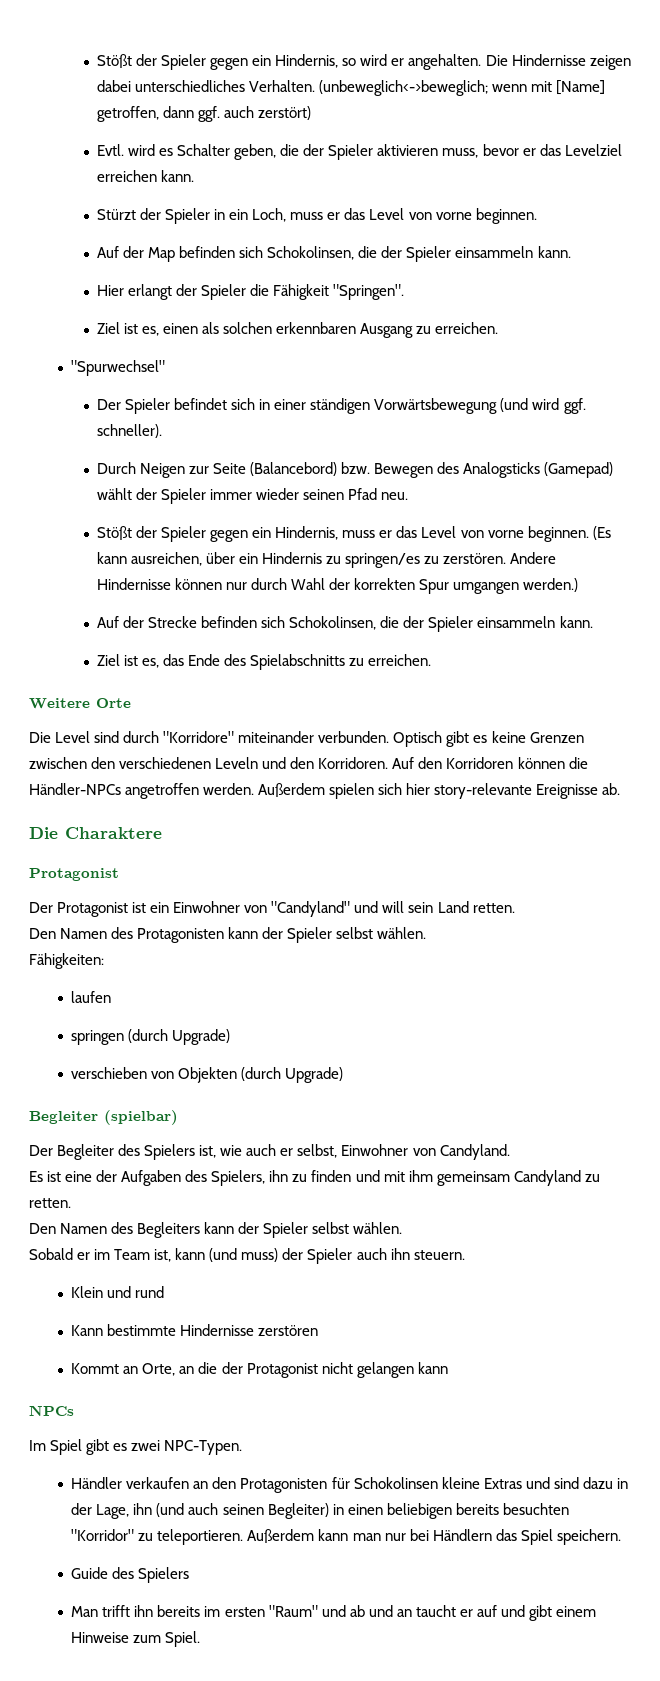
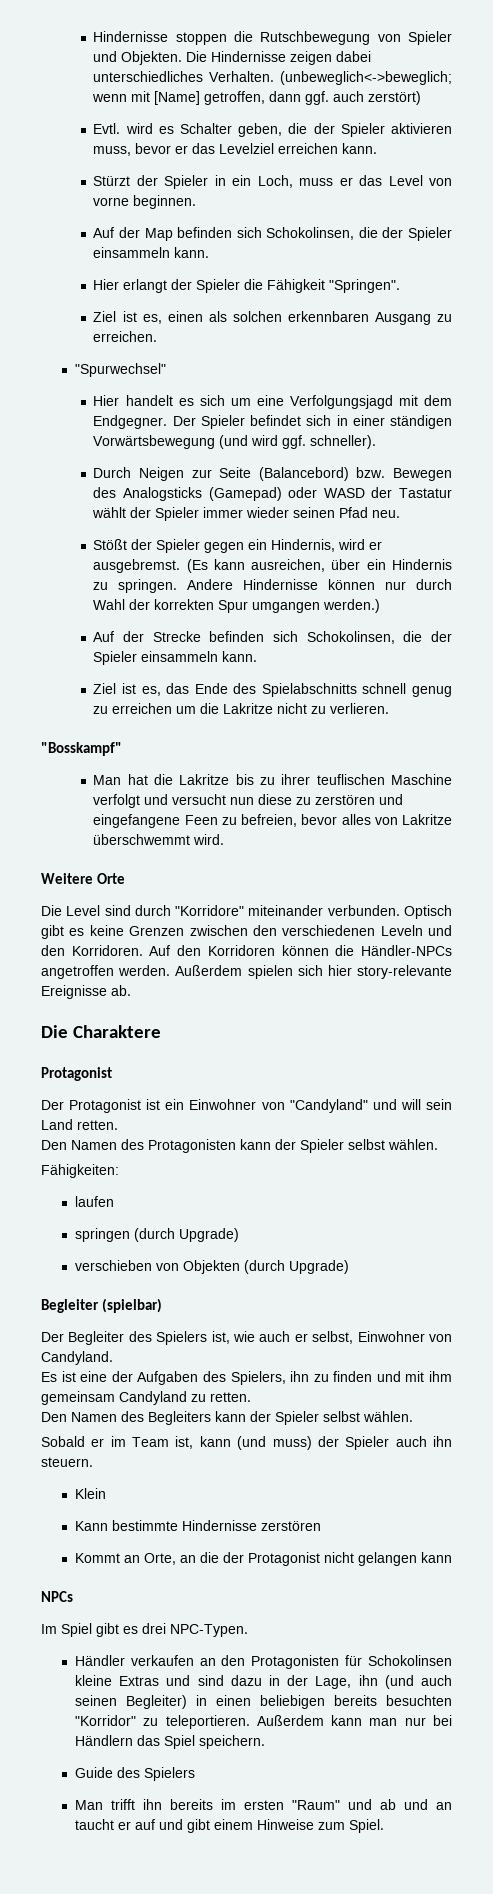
- Stößt der Spieler gegen ein Hindernis, so wird er angehalten.
+ Hindernisse stoppen die Rutschbewegung von Spieler und Objekten.
+ Hier handelt es sich um eine Verfolgungsjagd mit dem Endgegner.
- Durch Neigen zur Seite (Balancebord) bzw. Bewegen des Analogsticks (Gamepad) wählt der Spieler immer wieder seinen Pfad neu.
+ Durch Neigen zur Seite (Balancebord) bzw. Bewegen des Analogsticks (Gamepad) oder WASD der Tastatur wählt der Spieler immer wieder seinen Pfad neu.
- Stößt der Spieler gegen ein Hindernis, muss er das Level von vorne beginnen.
+ Stößt der Spieler gegen ein Hindernis, wird er ausgebremst.
- (Es kann ausreichen, über ein Hindernis zu springen/es zu zerstören.
+ (Es kann ausreichen, über ein Hindernis zu springen.
- Ziel ist es, das Ende des Spielabschnitts zu erreichen.
+ Ziel ist es, das Ende des Spielabschnitts schnell genug zu erreichen um die Lakritze nicht zu verlieren.
+ "Bosskampf"
+ Man hat die Lakritze bis zu ihrer teuflischen Maschine verfolgt und versucht nun diese zu zerstören und eingefangene Feen zu befreien, bevor alles von Lakritze überschwemmt wird.
- Klein und rund
+ Klein
- Im Spiel gibt es zwei NPC-Typen.
+ Im Spiel gibt es drei NPC-Typen.

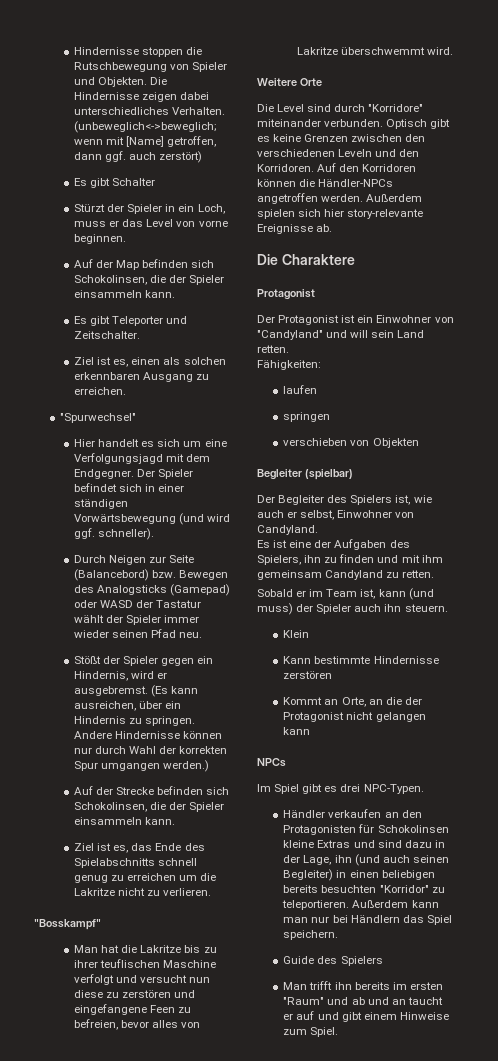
- Evtl. wird es Schalter geben, die der Spieler aktivieren muss, bevor er das Levelziel erreichen kann.
+ Es gibt Schalter
- Hier erlangt der Spieler die Fähigkeit "Springen".
+ Es gibt Teleporter und Zeitschalter.
- Den Namen des Protagonisten kann der Spieler selbst wählen.
- springen (durch Upgrade)
+ springen
- verschieben von Objekten (durch Upgrade)
+ verschieben von Objekten
- Den Namen des Begleiters kann der Spieler selbst wählen.

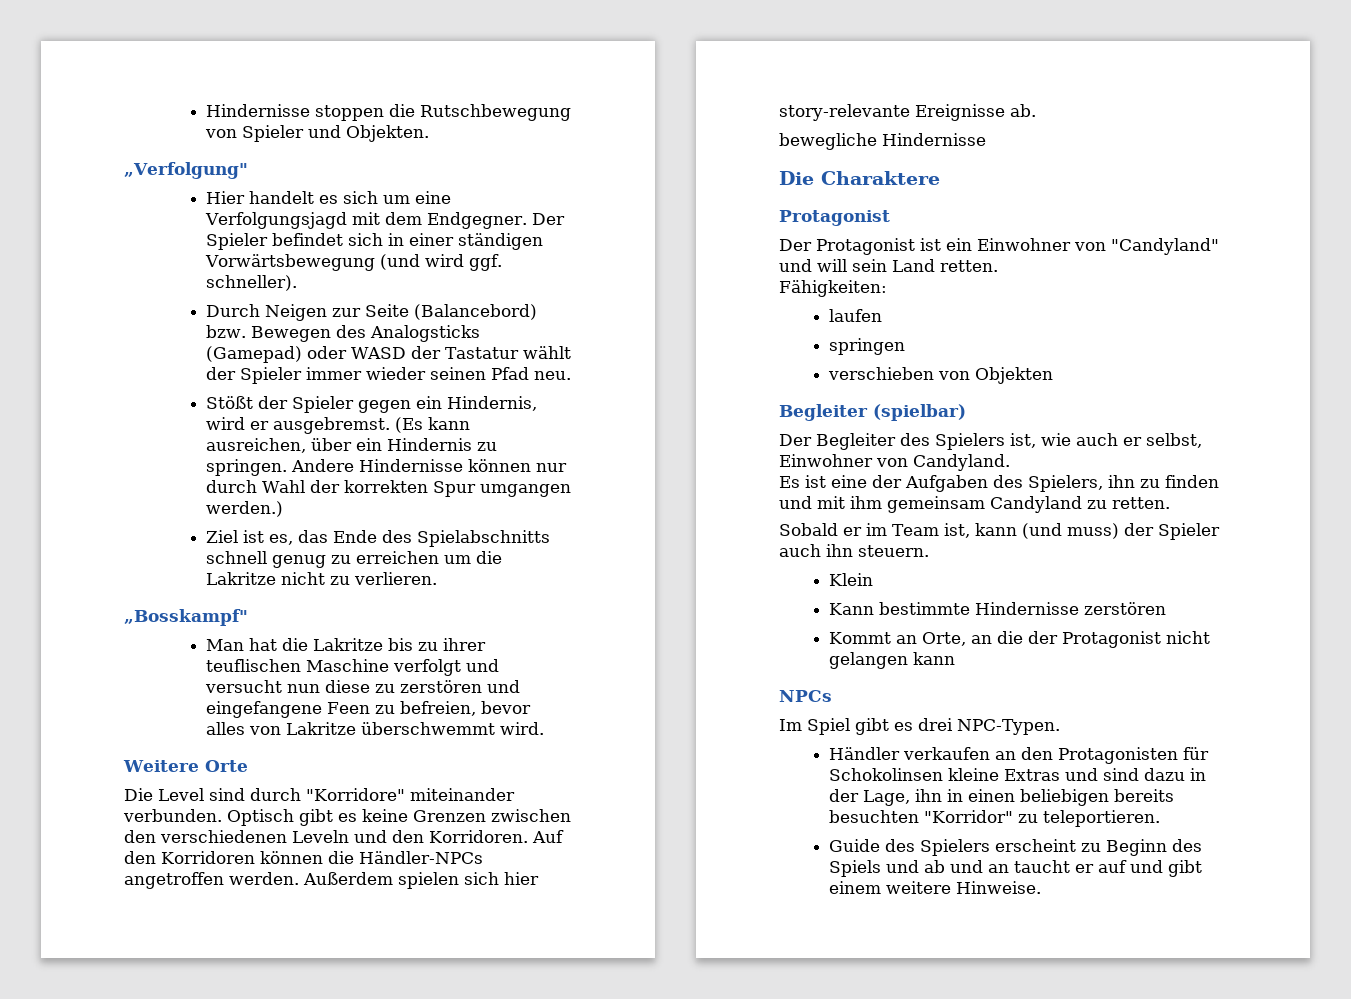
- Hindernisse stoppen die Rutschbewegung von Spieler und Objekten. Die Hindernisse zeigen dabei unterschiedliches Verhalten. (unbeweglich<->beweglich; wenn mit [Name] getroffen, dann ggf. auch zerstört)
- Es gibt Schalter
- Stürzt der Spieler in ein Loch, muss er das Level von vorne beginnen.
- Auf der Map befinden sich Schokolinsen, die der Spieler einsammeln kann.
- Es gibt Teleporter und Zeitschalter.
- Ziel ist es, einen als solchen erkennbaren Ausgang zu erreichen.
- "Spurwechsel"
+ Hindernisse stoppen die Rutschbewegung von Spieler und Objekten.
+ „Verfolgung"
- Auf der Strecke befinden sich Schokolinsen, die der Spieler einsammeln kann.
- "Bosskampf"
+ „Bosskampf"
+ bewegliche Hindernisse
- Händler verkaufen an den Protagonisten für Schokolinsen kleine Extras und sind dazu in der Lage, ihn (und auch seinen Begleiter) in einen beliebigen bereits besuchten "Korridor" zu teleportieren. Außerdem kann man nur bei Händlern das Spiel speichern.
- Guide des Spielers
- Man trifft ihn bereits im ersten "Raum" und ab und an taucht er auf und gibt einem Hinweise zum Spiel.
+ Händler verkaufen an den Protagonisten für Schokolinsen kleine Extras und sind dazu in der Lage, ihn in einen beliebigen bereits besuchten "Korridor" zu teleportieren.
+ Guide des Spielers erscheint zu Beginn des Spiels und ab und an taucht er auf und gibt einem weitere Hinweise.

